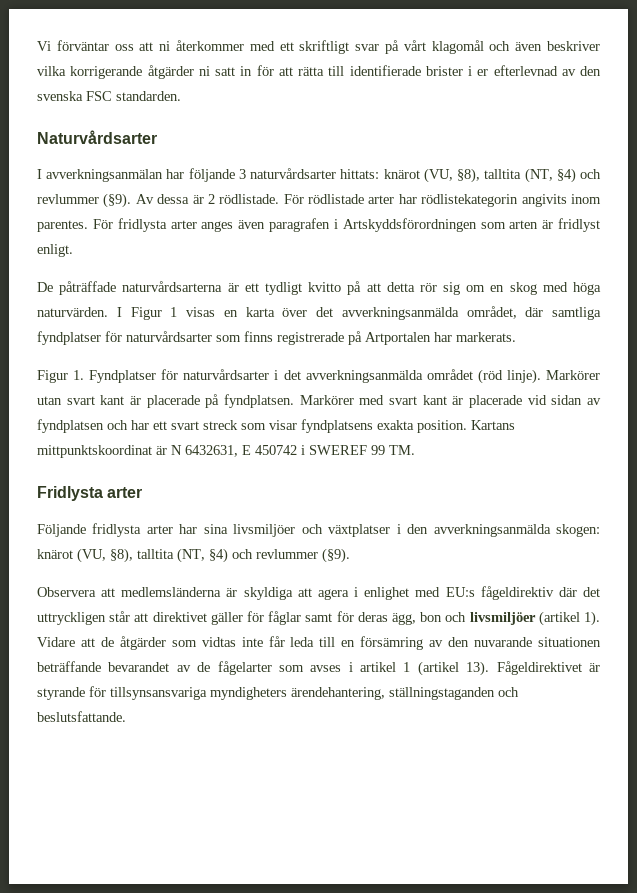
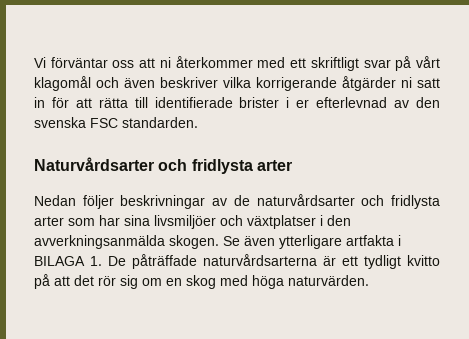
- Naturvårdsarter
- I avverkningsanmälan har följande 3 naturvårdsarter hittats: knärot (VU, §8), talltita (NT, §4) och revlummer (§9). Av dessa är 2 rödlistade. För rödlistade arter har rödlistekategorin angivits inom parentes. För fridlysta arter anges även paragrafen i Artskyddsförordningen som arten är fridlyst enligt.
- De påträffade naturvårdsarterna är ett tydligt kvitto på att detta rör sig om en skog med höga naturvärden. I Figur 1 visas en karta över det avverkningsanmälda området, där samtliga fyndplatser för naturvårdsarter som finns registrerade på Artportalen har markerats.
- Figur 1. Fyndplatser för naturvårdsarter i det avverkningsanmälda området (röd linje). Markörer utan svart kant är placerade på fyndplatsen. Markörer med svart kant är placerade vid sidan av fyndplatsen och har ett svart streck som visar fyndplatsens exakta position. Kartans mittpunktskoordinat är N 6432631, E 450742 i SWEREF 99 TM.
- Fridlysta arter
- Följande fridlysta arter har sina livsmiljöer och växtplatser i den avverkningsanmälda skogen: knärot (VU, §8), talltita (NT, §4) och revlummer (§9).
- Observera att medlemsländerna är skyldiga att agera i enlighet med EU:s fågeldirektiv där det uttryckligen står att direktivet gäller för fåglar samt för deras ägg, bon och livsmiljöer (artikel 1). Vidare att de åtgärder som vidtas inte får leda till en försämring av den nuvarande situationen beträffande bevarandet av de fågelarter som avses i artikel 1 (artikel 13). Fågeldirektivet är styrande för tillsynsansvariga myndigheters ärendehantering, ställningstaganden och beslutsfattande.
+ Naturvårdsarter och fridlysta arter
+ Nedan följer beskrivningar av de naturvårdsarter och fridlysta arter som har sina livsmiljöer och växtplatser i den avverkningsanmälda skogen. Se även ytterligare artfakta i BILAGA 1. De påträffade naturvårdsarterna är ett tydligt kvitto på att det rör sig om en skog med höga naturvärden.

